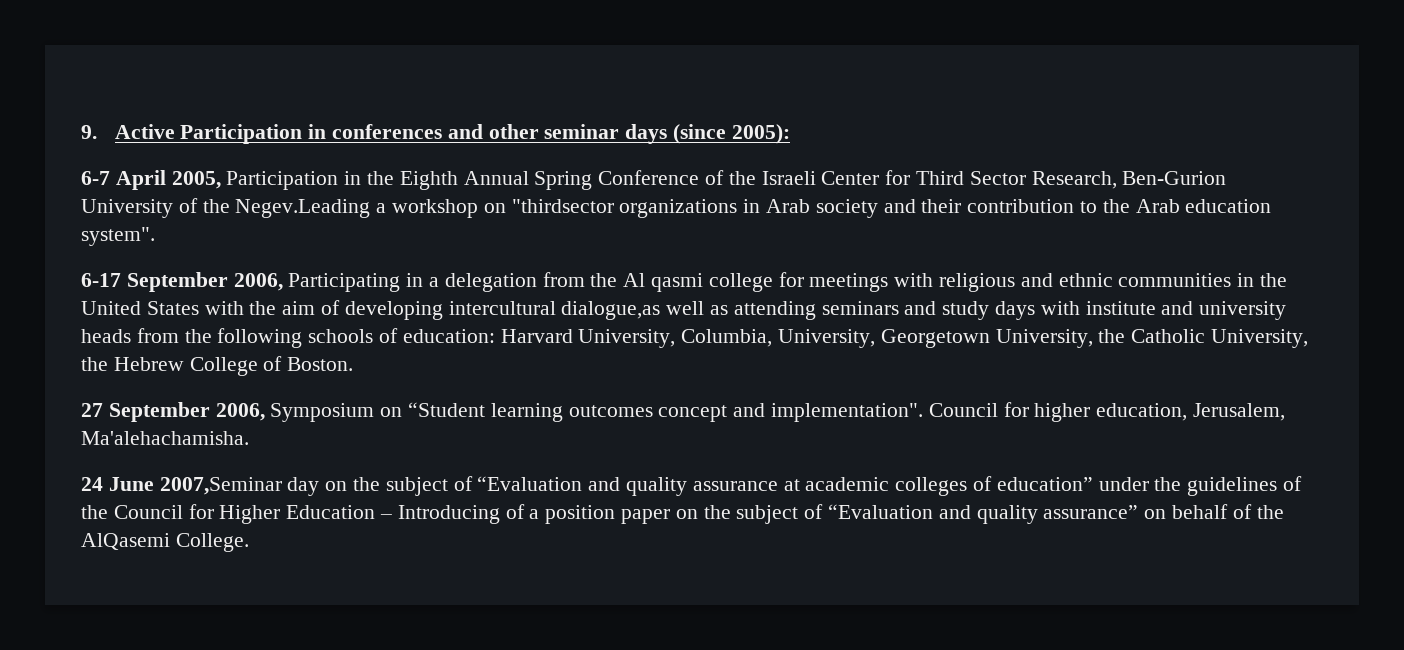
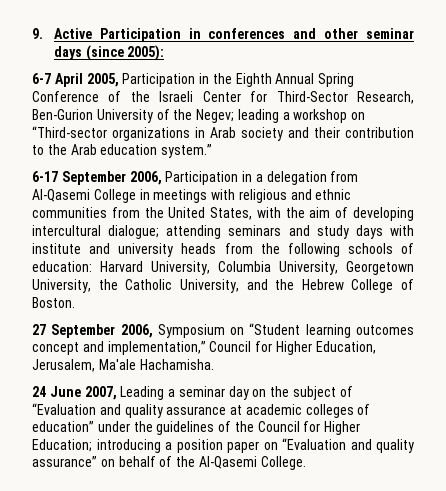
- 6-7 April 2005, Participation in the Eighth Annual Spring Conference of the Israeli Center for Third Sector Research, Ben-Gurion University of the Negev.Leading a workshop on "thirdsector organizations in Arab society and their contribution to the Arab education system".
+ 6-7 April 2005, Participation in the Eighth Annual Spring Conference of the Israeli Center for Third-Sector Research, Ben-Gurion University of the Negev; leading a workshop on “Third-sector organizations in Arab society and their contribution to the Arab education system.”
- 6-17 September 2006, Participating in a delegation from the Al qasmi college for meetings with religious and ethnic communities in the United States with the aim of developing intercultural dialogue,as well as attending seminars and study days with institute and university heads from the following schools of education: Harvard University, Columbia, University, Georgetown University, the Catholic University, the Hebrew College of Boston.
+ 6-17 September 2006, Participation in a delegation from Al-Qasemi College in meetings with religious and ethnic communities from the United States, with the aim of developing intercultural dialogue; attending seminars and study days with institute and university heads from the following schools of education: Harvard University, Columbia University, Georgetown University, the Catholic University, and the Hebrew College of Boston.
- 27 September 2006, Symposium on “Student learning outcomes concept and implementation". Council for higher education, Jerusalem, Ma'alehachamisha.
- 24 June 2007,Seminar day on the subject of “Evaluation and quality assurance at academic colleges of education” under the guidelines of the Council for Higher Education – Introducing of a position paper on the subject of “Evaluation and quality assurance” on behalf of the AlQasemi College.
+ 27 September 2006, Symposium on “Student learning outcomes concept and implementation,” Council for Higher Education, Jerusalem, Ma'ale Hachamisha.
+ 24 June 2007, Leading a seminar day on the subject of “Evaluation and quality assurance at academic colleges of education” under the guidelines of the Council for Higher Education; introducing a position paper on “Evaluation and quality assurance” on behalf of the Al-Qasemi College.

